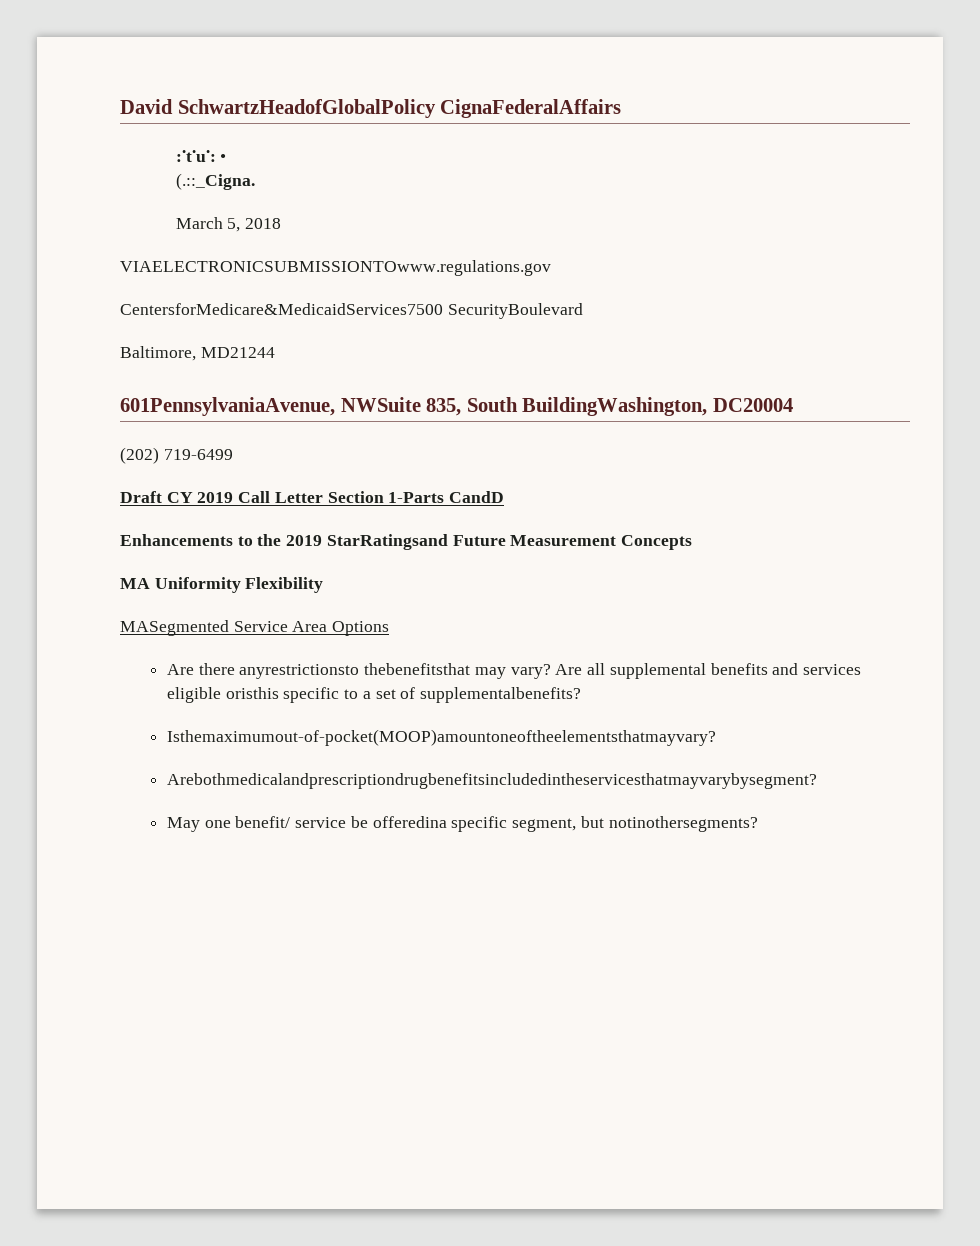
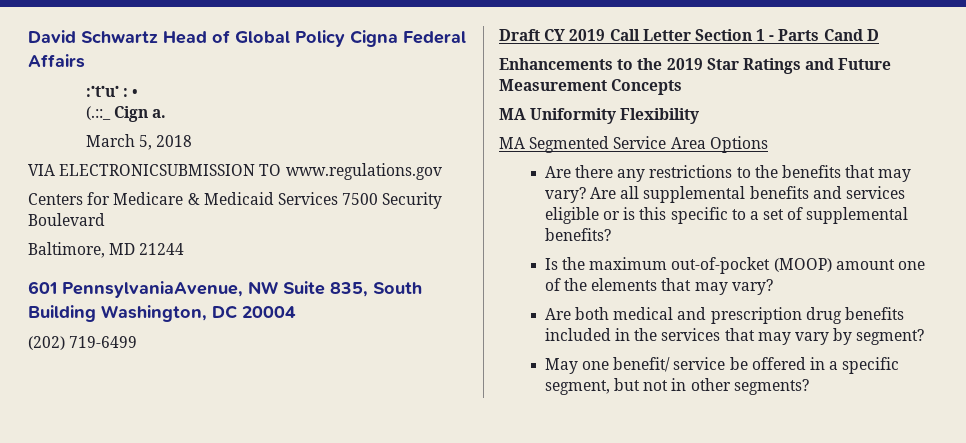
- David SchwartzHeadofGlobalPolicy CignaFederalAffairs
- :•t•u•: •
- (.::_Cigna.
+ David Schwartz Head of Global Policy Cigna Federal Affairs
+ :•t•u• : •
+ (.::_ Cign a.
  March 5, 2018
- VIAELECTRONICSUBMISSIONTOwww.regulations.gov
- CentersforMedicare&MedicaidServices7500 SecurityBoulevard
- Baltimore, MD21244
- 601PennsylvaniaAvenue, NWSuite 835, South BuildingWashington, DC20004
+ VIA ELECTRONICSUBMISSION TO www.regulations.gov
+ Centers for Medicare & Medicaid Services 7500 Security Boulevard
+ Baltimore, MD 21244
+ 601 PennsylvaniaAvenue, NW Suite 835, South Building Washington, DC 20004
- Draft CY 2019 Call Letter Section 1-Parts CandD
+ Draft CY 2019 Call Letter Section 1 - Parts Cand D
- Enhancements to the 2019 StarRatingsand Future Measurement Concepts
+ Enhancements to the 2019 Star Ratings and Future Measurement Concepts
- MASegmented Service Area Options
+ MA Segmented Service Area Options
- Are there anyrestrictionsto thebenefitsthat may vary?
+ Are there any restrictions to the benefits that may vary?
- Are all supplemental benefits and services eligible oristhis specific to a set of supplementalbenefits?
- Isthemaximumout-of-pocket(MOOP)amountoneoftheelementsthatmayvary?
- Arebothmedicalandprescriptiondrugbenefitsincludedintheservicesthatmayvarybysegment?
+ Are all supplemental benefits and services eligible or is this specific to a set of supplemental benefits?
+ Is the maximum out-of-pocket (MOOP) amount one of the elements that may vary?
+ Are both medical and prescription drug benefits included in the services that may vary by segment?
- May one benefit/ service be offeredina specific segment, but notinothersegments?
+ May one benefit/ service be offered in a specific segment, but not in other segments?

